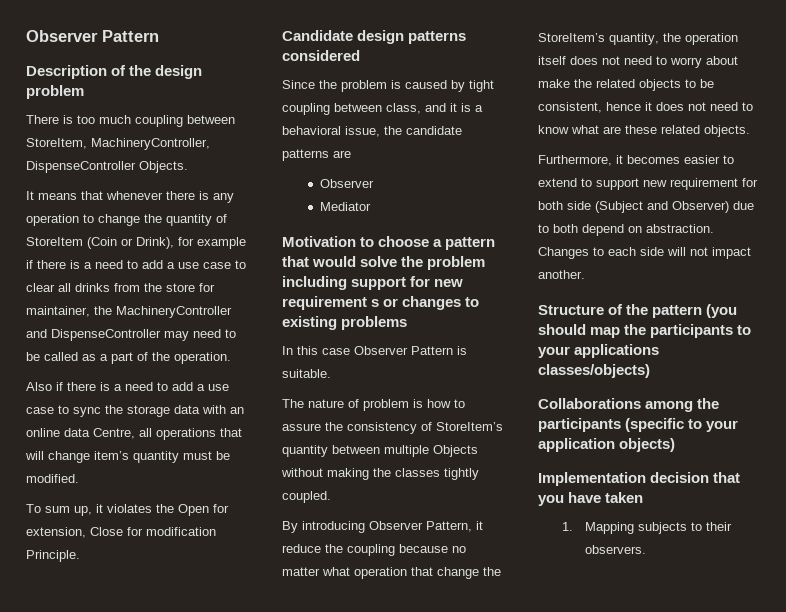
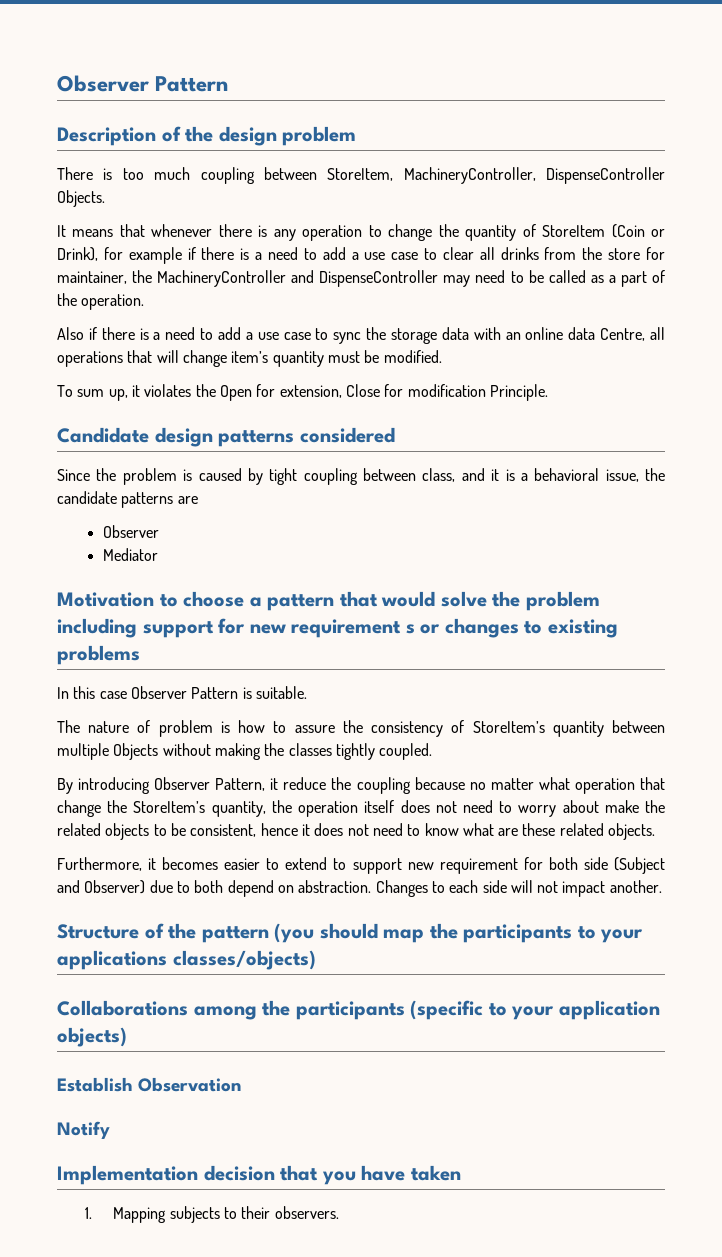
+ Establish Observation
+ Notify

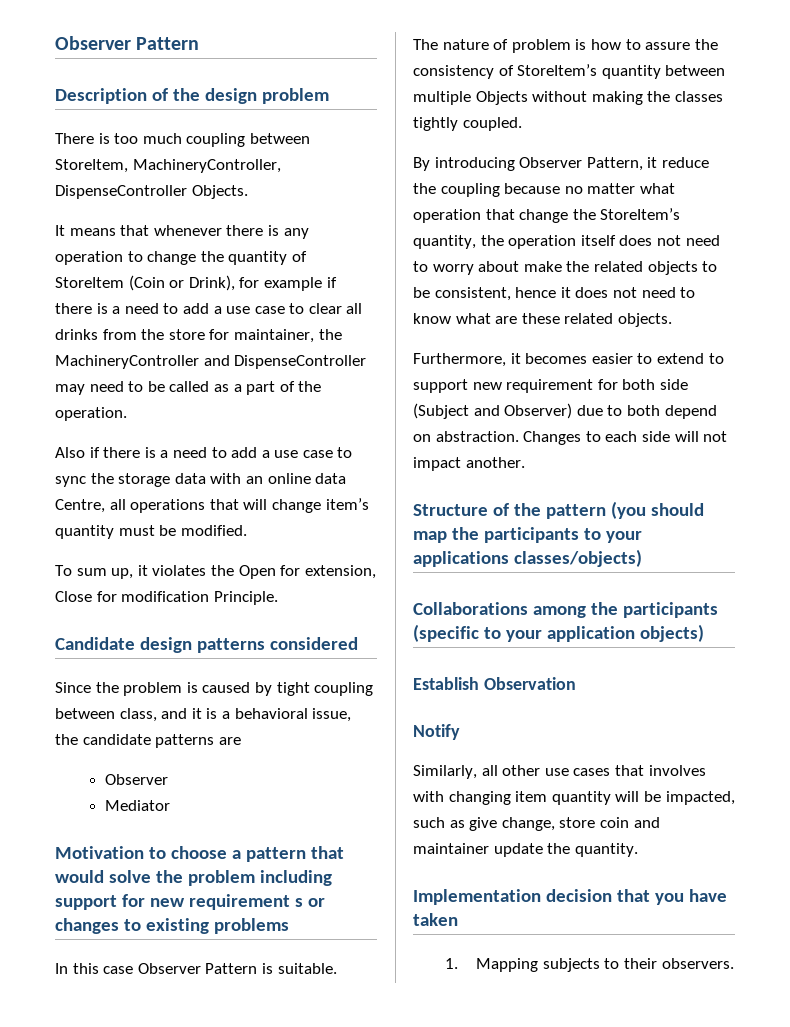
+ Similarly, all other use cases that involves with changing item quantity will be impacted, such as give change, store coin and maintainer update the quantity.

